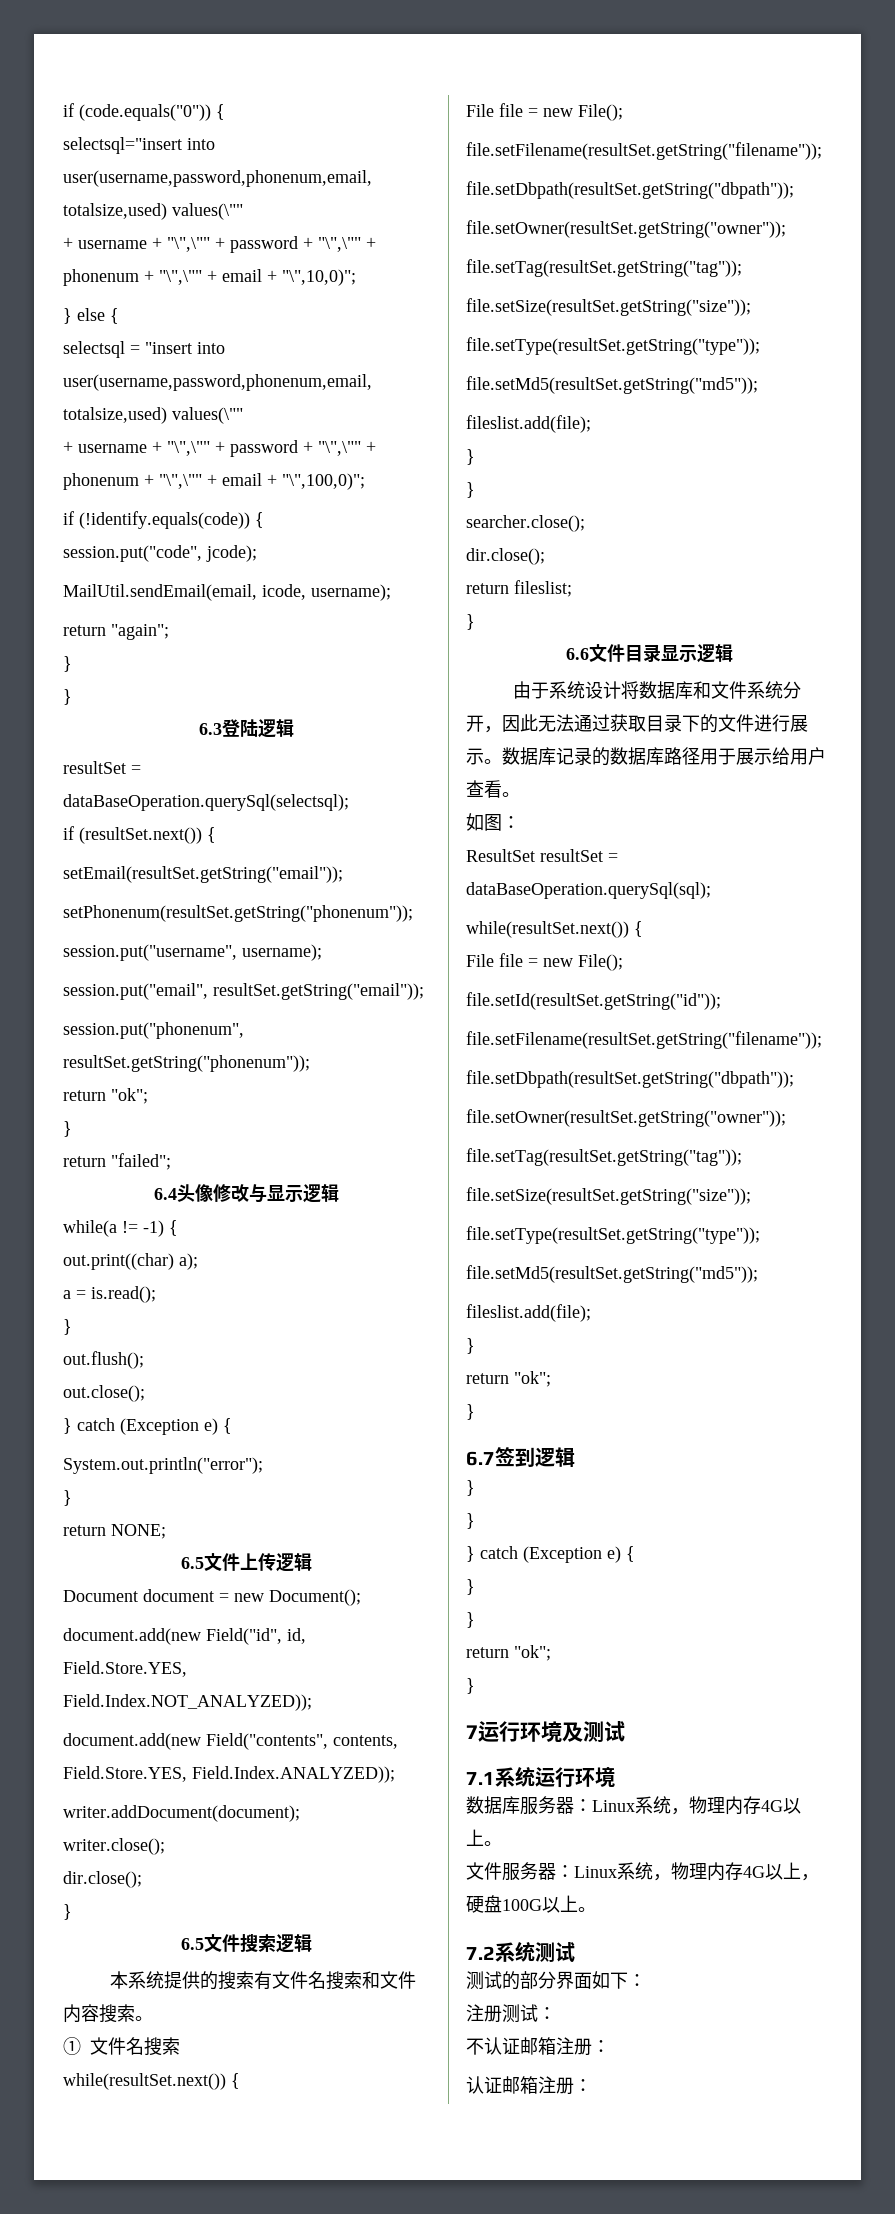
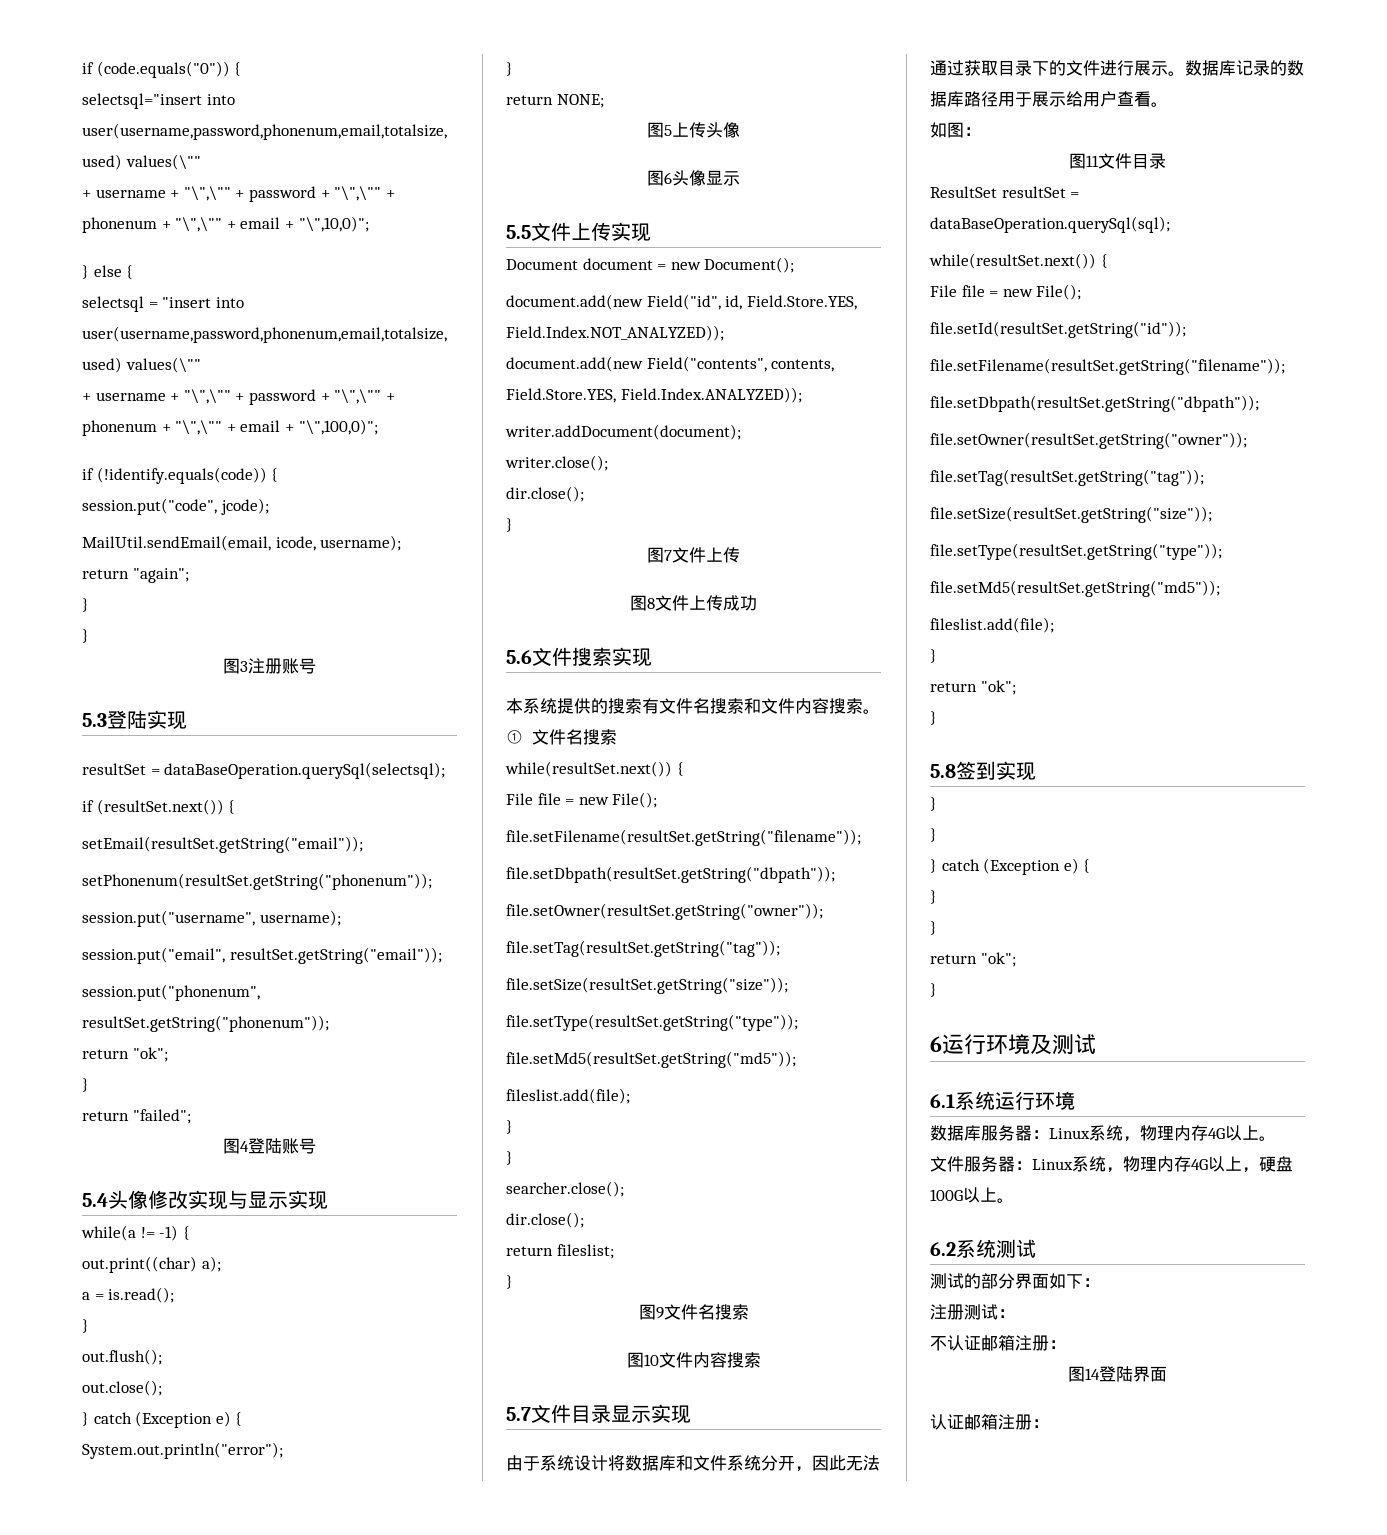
- 6.3登陆逻辑
+ 图3注册账号
+ 5.3登陆实现
- 6.4头像修改与显示逻辑
+ 图4登陆账号
+ 5.4头像修改实现与显示实现
- 6.5文件上传逻辑
+ 图5上传头像
+ 图6头像显示
+ 5.5文件上传实现
- 6.5文件搜索逻辑
+ 图7文件上传
+ 图8文件上传成功
+ 5.6文件搜索实现
- 6.6文件目录显示逻辑
+ 图9文件名搜索
+ 图10文件内容搜索
+ 5.7文件目录显示实现
+ 图11文件目录
- 6.7签到逻辑
+ 5.8签到实现
- 7运行环境及测试
+ 6运行环境及测试
- 7.1系统运行环境
+ 6.1系统运行环境
- 7.2系统测试
+ 6.2系统测试
+ 图14登陆界面

